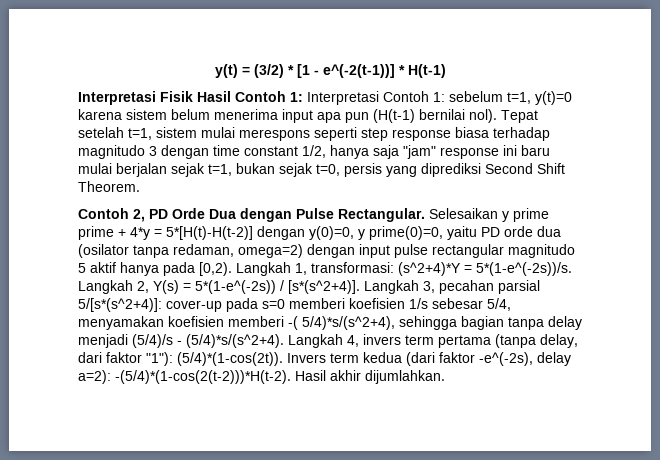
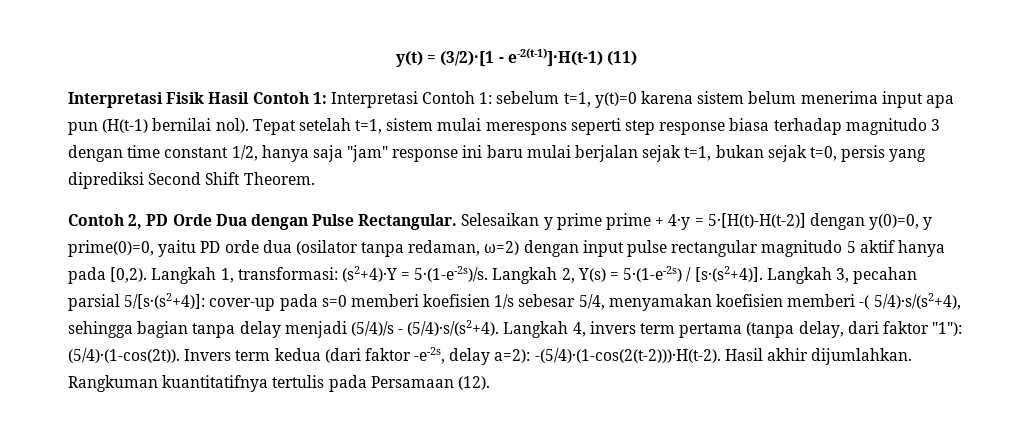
- y(t) = (3/2) * [1 - e^(-2(t-1))] * H(t-1)
+ y(t) = (3/2)·[1 - e-2(t-1)]·H(t-1) (11)
- Selesaikan y prime prime + 4*y = 5*[H(t)-H(t-2)] dengan y(0)=0, y prime(0)=0, yaitu PD orde dua (osilator tanpa redaman, omega=2) dengan input pulse rectangular magnitudo 5 aktif hanya pada [0,2).
+ Selesaikan y prime prime + 4·y = 5·[H(t)-H(t-2)] dengan y(0)=0, y prime(0)=0, yaitu PD orde dua (osilator tanpa redaman, ω=2) dengan input pulse rectangular magnitudo 5 aktif hanya pada [0,2).
- Langkah 1, transformasi: (s^2+4)*Y = 5*(1-e^(-2s))/s.
+ Langkah 1, transformasi: (s2+4)·Y = 5·(1-e-2s)/s.
- Langkah 2, Y(s) = 5*(1-e^(-2s)) / [s*(s^2+4)].
+ Langkah 2, Y(s) = 5·(1-e-2s) / [s·(s2+4)].
- Langkah 3, pecahan parsial 5/[s*(s^2+4)]: cover-up pada s=0 memberi koefisien 1/s sebesar 5/4, menyamakan koefisien memberi -( 5/4)*s/(s^2+4), sehingga bagian tanpa delay menjadi (5/4)/s - (5/4)*s/(s^2+4).
+ Langkah 3, pecahan parsial 5/[s·(s2+4)]: cover-up pada s=0 memberi koefisien 1/s sebesar 5/4, menyamakan koefisien memberi -( 5/4)·s/(s2+4), sehingga bagian tanpa delay menjadi (5/4)/s - (5/4)·s/(s2+4).
- Langkah 4, invers term pertama (tanpa delay, dari faktor "1"): (5/4)*(1-cos(2t)).
+ Langkah 4, invers term pertama (tanpa delay, dari faktor "1"): (5/4)·(1-cos(2t)).
- Invers term kedua (dari faktor -e^(-2s), delay a=2): -(5/4)*(1-cos(2(t-2)))*H(t-2).
+ Invers term kedua (dari faktor -e-2s, delay a=2): -(5/4)·(1-cos(2(t-2)))·H(t-2).
+ Rangkuman kuantitatifnya tertulis pada Persamaan (12).

